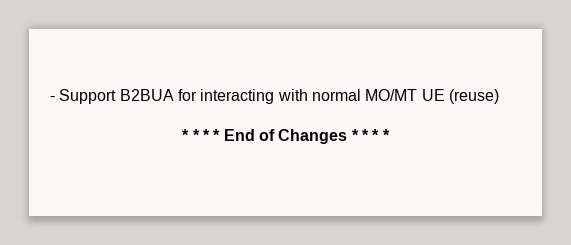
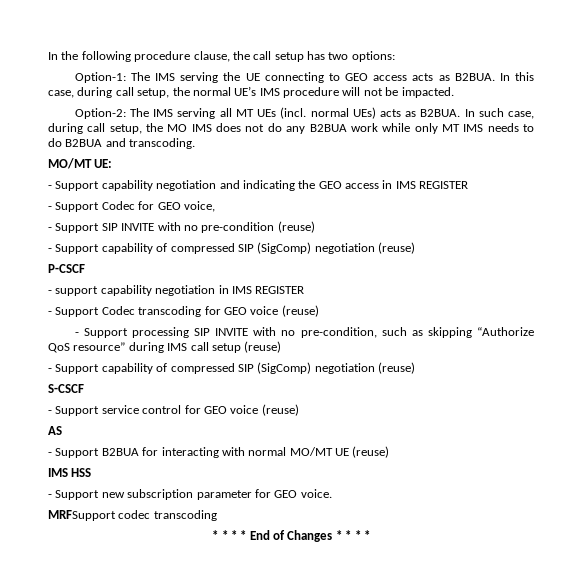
+ In the following procedure clause, the call setup has two options:
+ Option-1: The IMS serving the UE connecting to GEO access acts as B2BUA. In this case, during call setup, the normal UE’s IMS procedure will not be impacted.
+ Option-2: The IMS serving all MT UEs (incl. normal UEs) acts as B2BUA. In such case, during call setup, the MO IMS does not do any B2BUA work while only MT IMS needs to do B2BUA and transcoding.
+ MO/MT UE:
+ - Support capability negotiation and indicating the GEO access in IMS REGISTER
+ - Support Codec for GEO voice,
+ - Support SIP INVITE with no pre-condition (reuse)
+ - Support capability of compressed SIP (SigComp) negotiation (reuse)
+ P-CSCF
+ - support capability negotiation in IMS REGISTER
+ - Support Codec transcoding for GEO voice (reuse)
+ - Support processing SIP INVITE with no pre-condition, such as skipping “Authorize QoS resource” during IMS call setup (reuse)
+ - Support capability of compressed SIP (SigComp) negotiation (reuse)
+ S-CSCF
+ - Support service control for GEO voice (reuse)
+ AS
+ IMS HSS
+ - Support new subscription parameter for GEO voice.
+ MRFSupport codec transcoding

